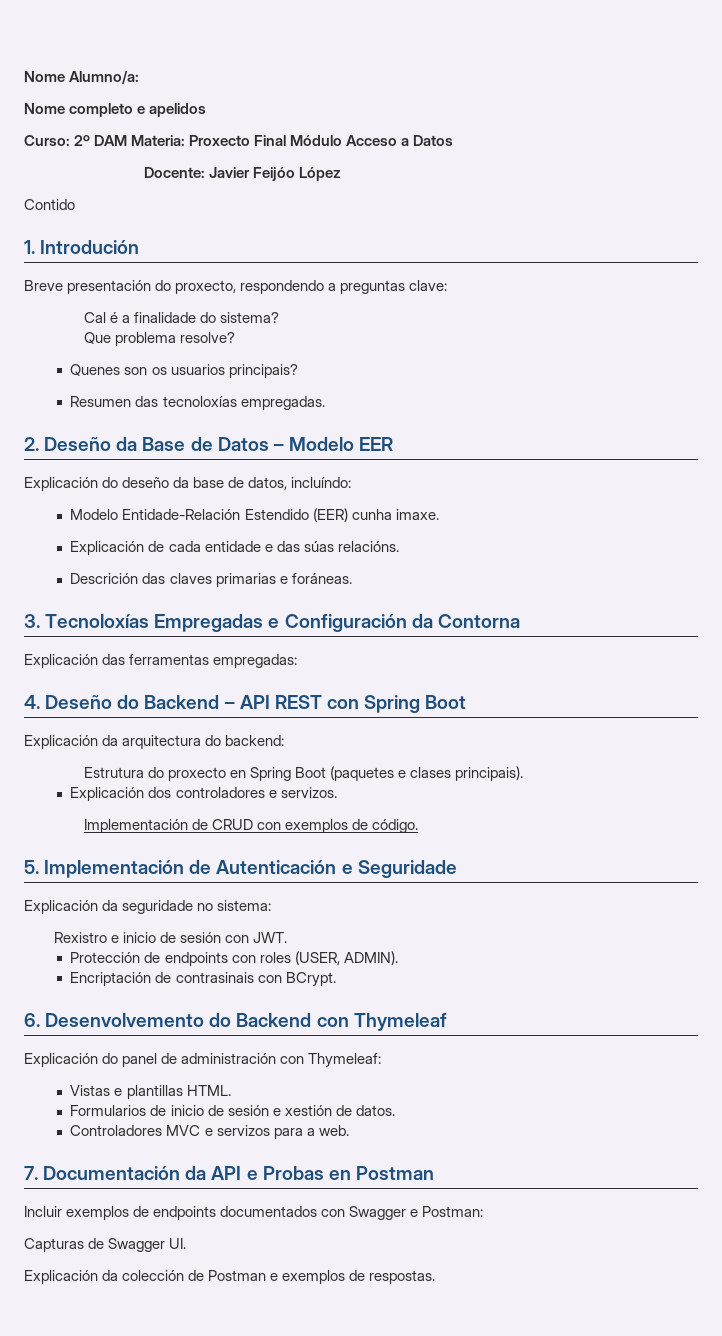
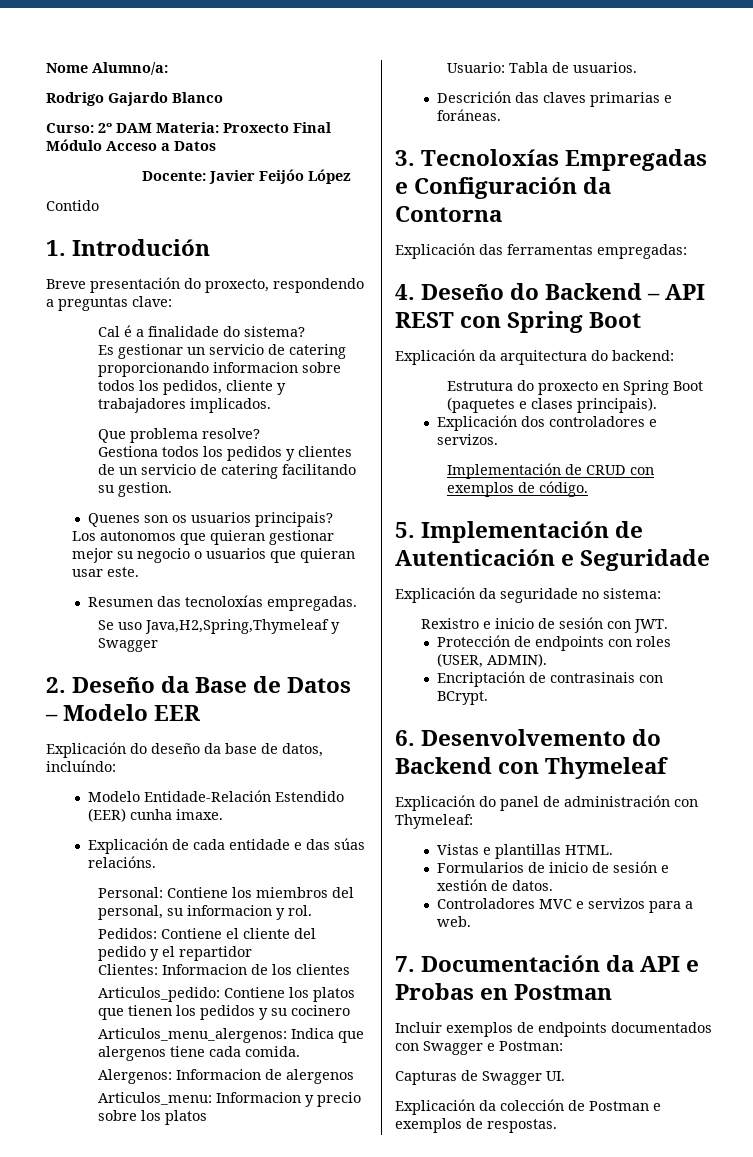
- Nome completo e apelidos
+ Rodrigo Gajardo Blanco
+ Es gestionar un servicio de catering proporcionando informacion sobre todos los pedidos, cliente y trabajadores implicados.
  Que problema resolve?
+ Gestiona todos los pedidos y clientes de un servicio de catering facilitando su gestion.
+ Los autonomos que quieran gestionar mejor su negocio o usuarios que quieran usar este.
+ Se uso Java,H2,Spring,Thymeleaf y Swagger
+ Personal: Contiene los miembros del personal, su informacion y rol.
+ Pedidos: Contiene el cliente del pedido y el repartidor
+ Clientes: Informacion de los clientes
+ Articulos_pedido: Contiene los platos que tienen los pedidos y su cocinero
+ Articulos_menu_alergenos: Indica que alergenos tiene cada comida.
+ Alergenos: Informacion de alergenos
+ Articulos_menu: Informacion y precio sobre los platos
+ Usuario: Tabla de usuarios.

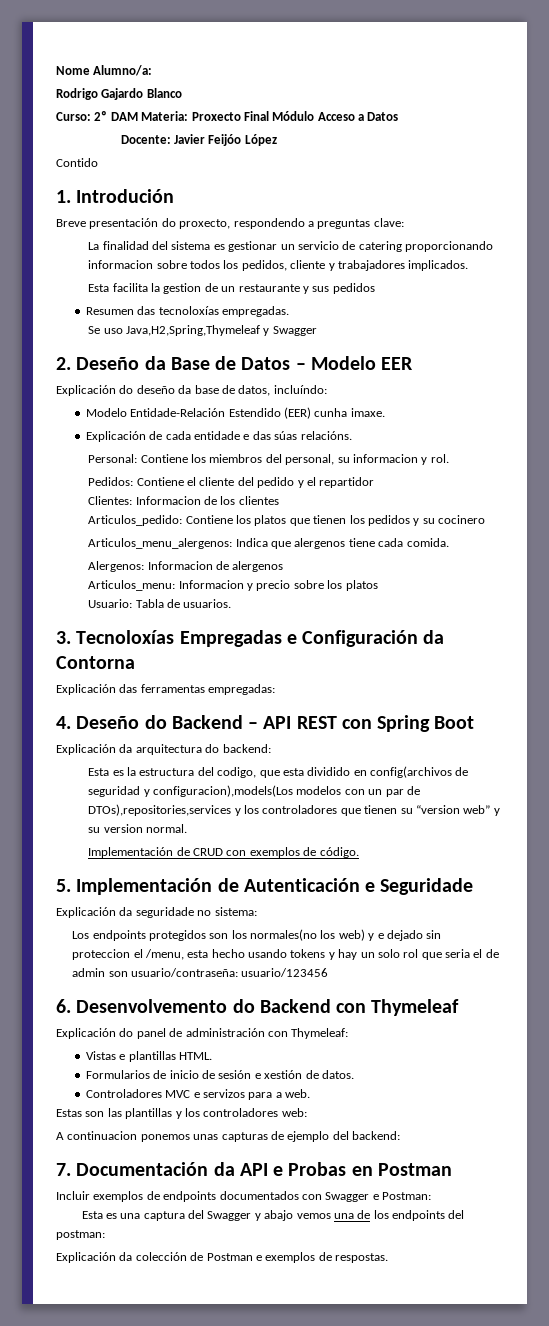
- Cal é a finalidade do sistema?
- Es gestionar un servicio de catering proporcionando informacion sobre todos los pedidos, cliente y trabajadores implicados.
+ La finalidad del sistema es gestionar un servicio de catering proporcionando informacion sobre todos los pedidos, cliente y trabajadores implicados.
- Que problema resolve?
- Gestiona todos los pedidos y clientes de un servicio de catering facilitando su gestion.
- Quenes son os usuarios principais?
- Los autonomos que quieran gestionar mejor su negocio o usuarios que quieran usar este.
+ Esta facilita la gestion de un restaurante y sus pedidos
- Descrición das claves primarias e foráneas.
- Estrutura do proxecto en Spring Boot (paquetes e clases principais).
- Explicación dos controladores e servizos.
+ Esta es la estructura del codigo, que esta dividido en config(archivos de seguridad y configuracion),models(Los modelos con un par de DTOs),repositories,services y los controladores que tienen su “version web” y su version normal.
- Rexistro e inicio de sesión con JWT.
- Protección de endpoints con roles (USER, ADMIN).
- Encriptación de contrasinais con BCrypt.
+ Los endpoints protegidos son los normales(no los web) y e dejado sin proteccion el /menu, esta hecho usando tokens y hay un solo rol que seria el de admin son usuario/contraseña: usuario/123456
+ Estas son las plantillas y los controladores web:
+ A continuacion ponemos unas capturas de ejemplo del backend:
- Capturas de Swagger UI.
+ Esta es una captura del Swagger y abajo vemos una de los endpoints del postman:

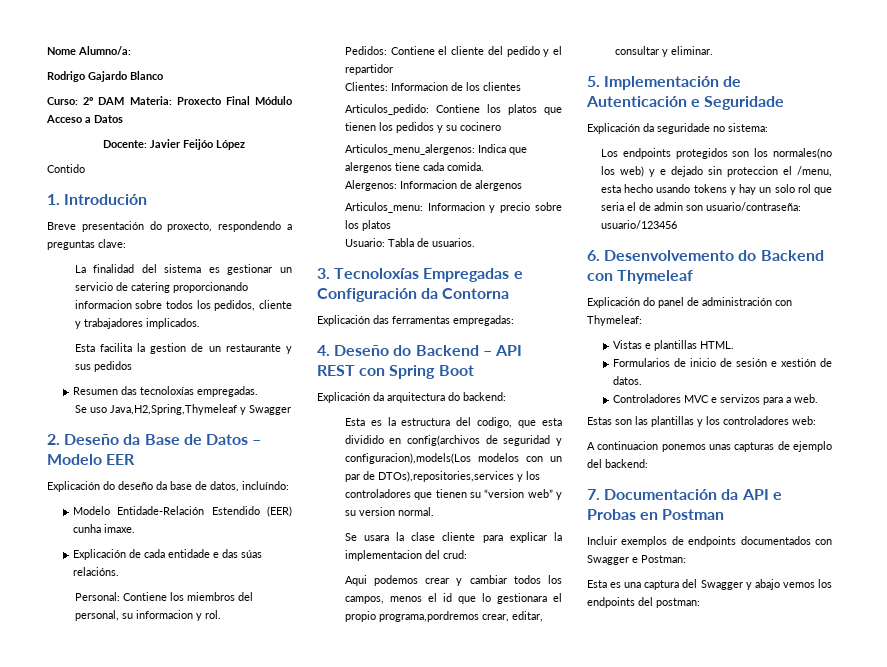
- Implementación de CRUD con exemplos de código.
+ Se usara la clase cliente para explicar la implementacion del crud:
+ Aqui podemos crear y cambiar todos los campos, menos el id que lo gestionara el propio programa,pordremos crear, editar, consultar y eliminar.
- Esta es una captura del Swagger y abajo vemos una de los endpoints del postman:
+ Esta es una captura del Swagger y abajo vemos los endpoints del postman:
- Explicación da colección de Postman e exemplos de respostas.

